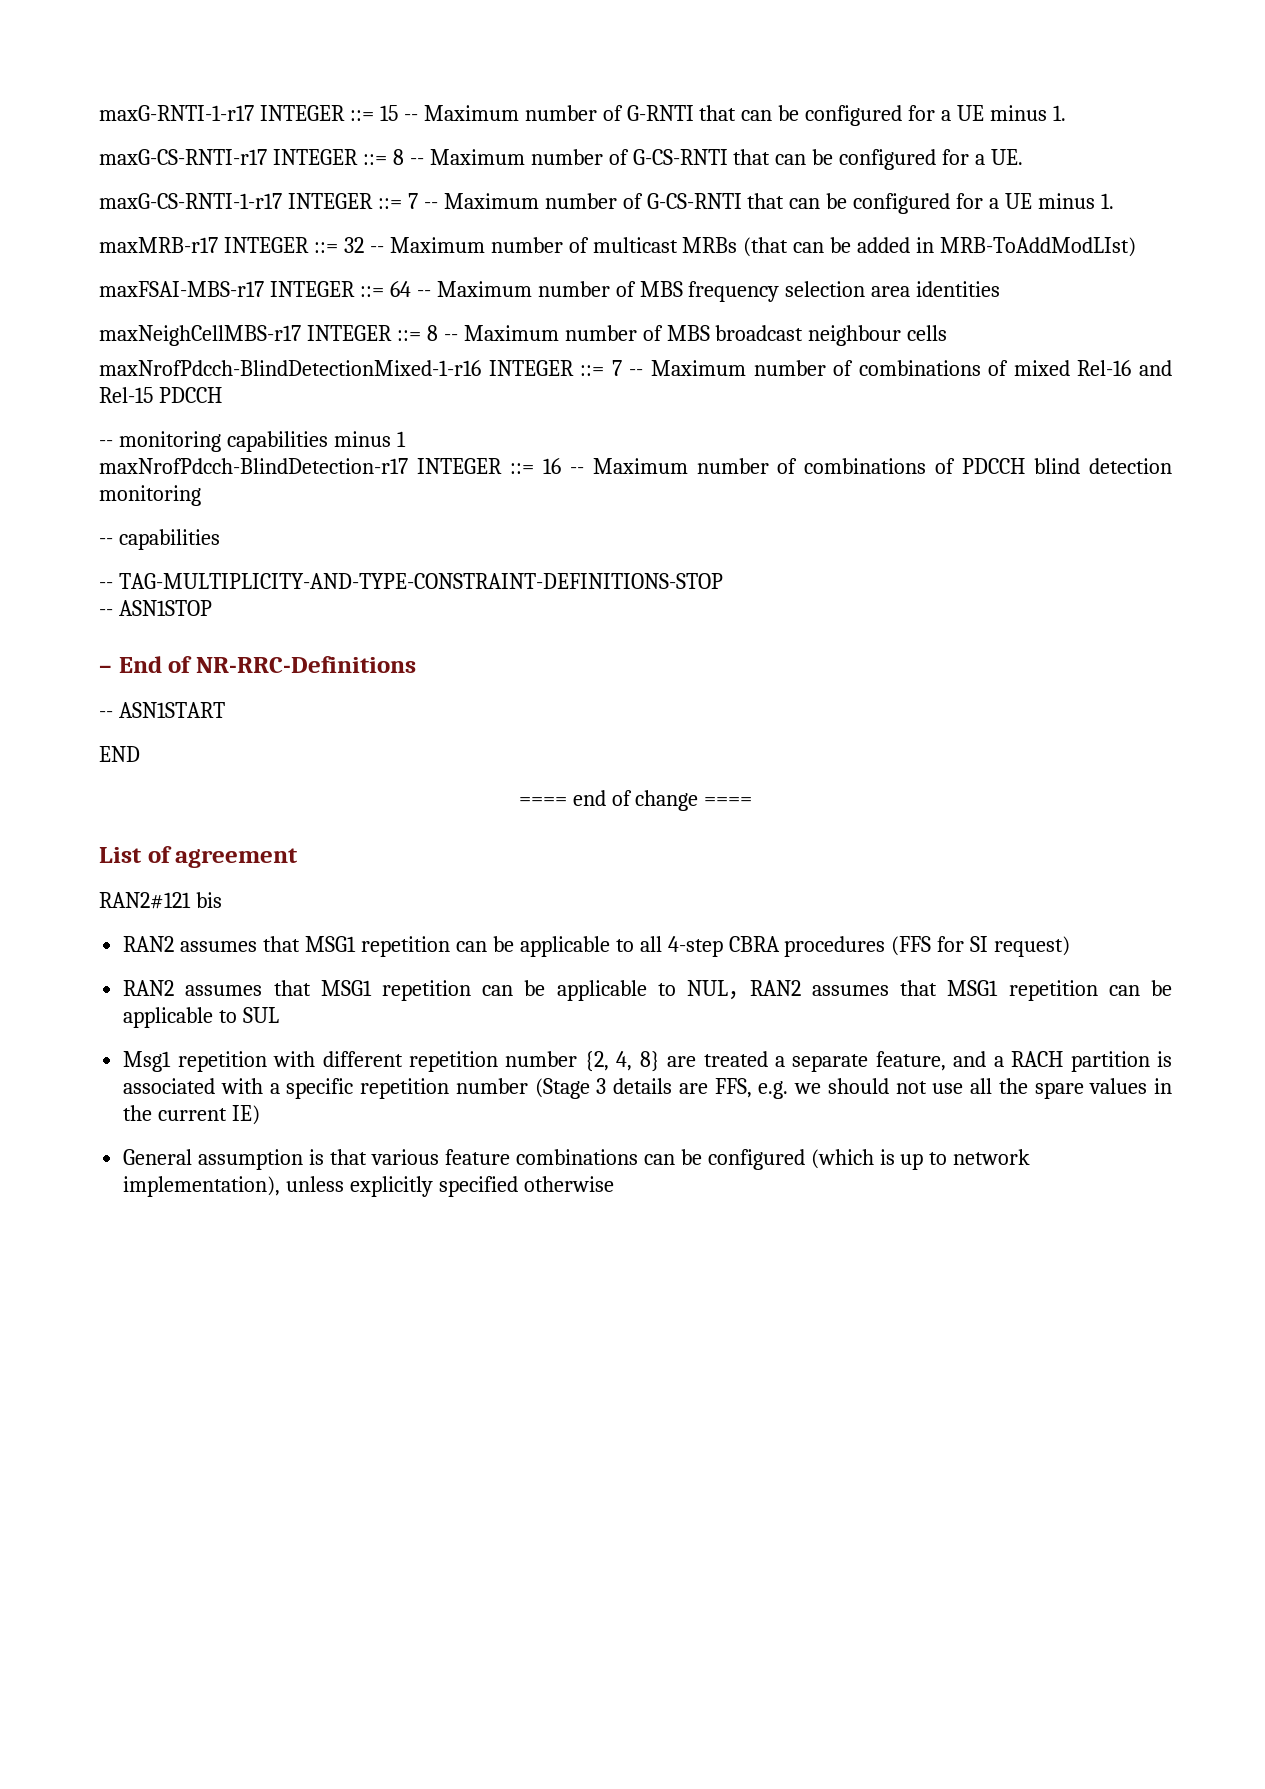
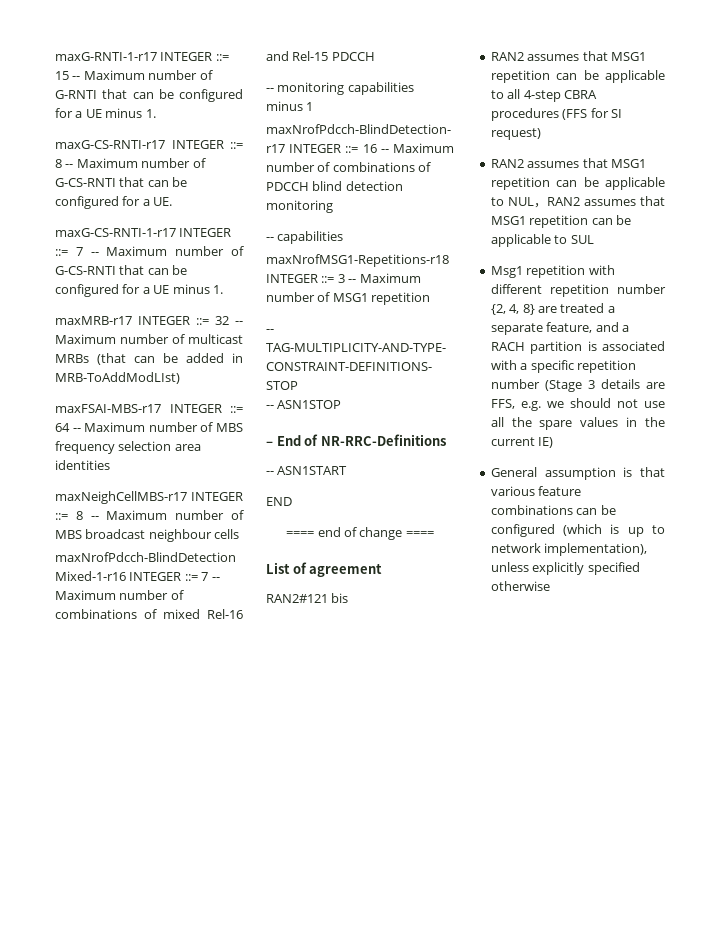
+ maxNrofMSG1-Repetitions-r18 INTEGER ::= 3 -- Maximum number of MSG1 repetition

